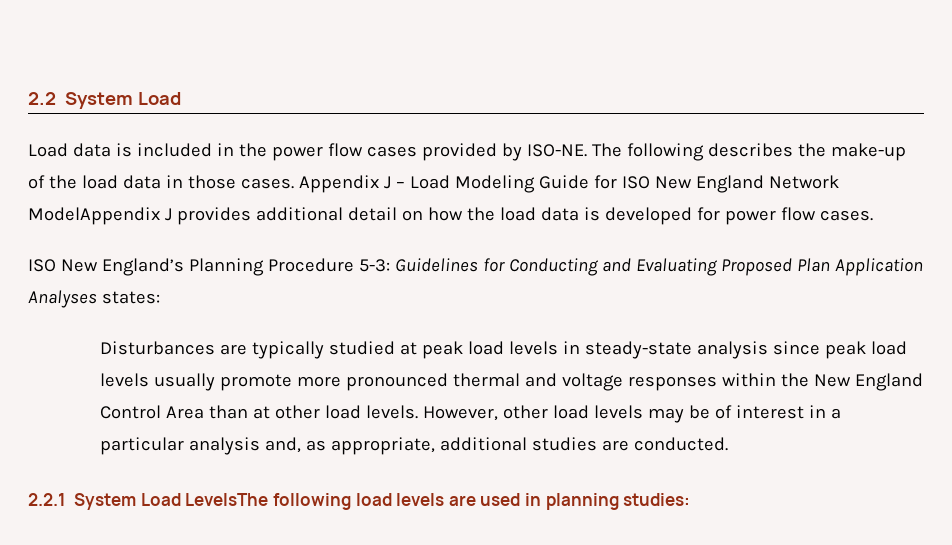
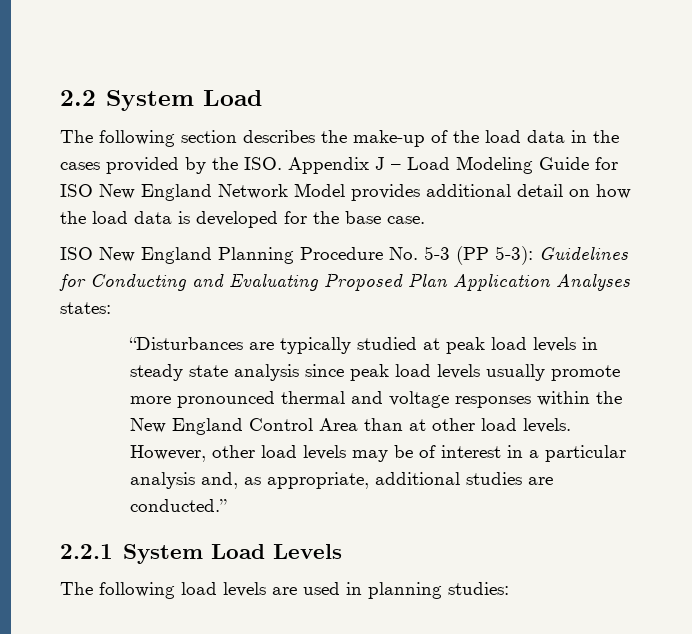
- Load data is included in the power flow cases provided by ISO-NE. The following describes the make-up of the load data in those cases. Appendix J – Load Modeling Guide for ISO New England Network ModelAppendix J provides additional detail on how the load data is developed for power flow cases.
- ISO New England’s Planning Procedure 5-3: Guidelines for Conducting and Evaluating Proposed Plan Application Analyses states:
+ The following section describes the make-up of the load data in the cases provided by the ISO. Appendix J – Load Modeling Guide for ISO New England Network Model provides additional detail on how the load data is developed for the base case.
+ ISO New England Planning Procedure No. 5-3 (PP 5-3): Guidelines for Conducting and Evaluating Proposed Plan Application Analyses states:
- Disturbances are typically studied at peak load levels in steady-state analysis since peak load levels usually promote more pronounced thermal and voltage responses within the New England Control Area than at other load levels.
+ “Disturbances are typically studied at peak load levels in steady state analysis since peak load levels usually promote more pronounced thermal and voltage responses within the New England Control Area than at other load levels.
- However, other load levels may be of interest in a particular analysis and, as appropriate, additional studies are conducted.
+ However, other load levels may be of interest in a particular analysis and, as appropriate, additional studies are conducted.”
- 2.2.1 System Load LevelsThe following load levels are used in planning studies:
+ 2.2.1 System Load Levels
+ The following load levels are used in planning studies:

